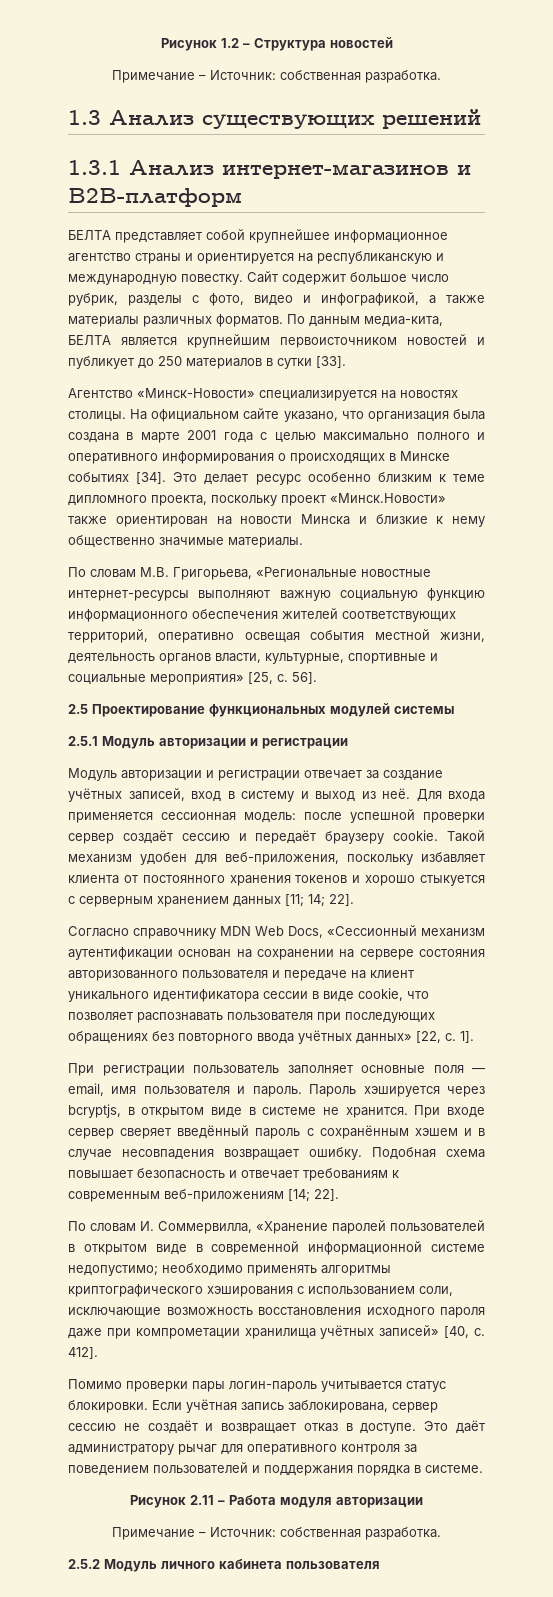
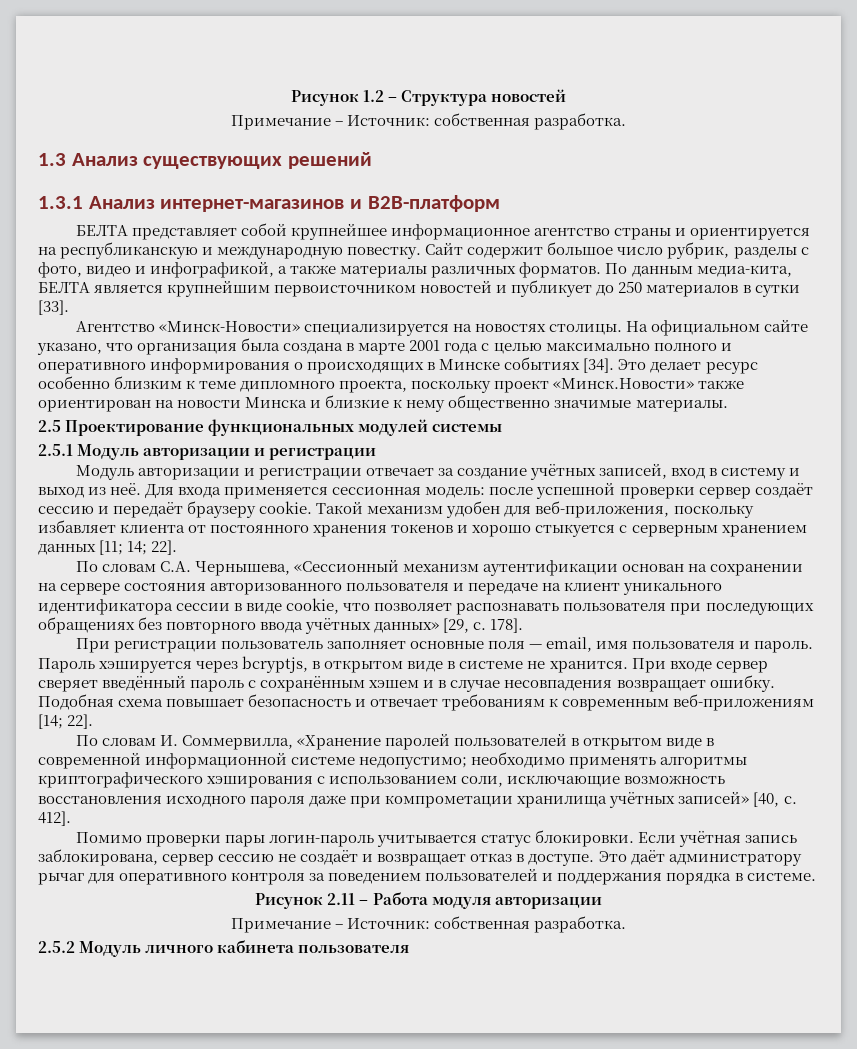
- По словам М.В. Григорьева, «Региональные новостные интернет-ресурсы выполняют важную социальную функцию информационного обеспечения жителей соответствующих территорий, оперативно освещая события местной жизни, деятельность органов власти, культурные, спортивные и социальные мероприятия» [25, с. 56].
- Согласно справочнику MDN Web Docs, «Сессионный механизм аутентификации основан на сохранении на сервере состояния авторизованного пользователя и передаче на клиент уникального идентификатора сессии в виде cookie, что позволяет распознавать пользователя при последующих обращениях без повторного ввода учётных данных» [22, с. 1].
+ По словам С.А. Чернышева, «Сессионный механизм аутентификации основан на сохранении на сервере состояния авторизованного пользователя и передаче на клиент уникального идентификатора сессии в виде cookie, что позволяет распознавать пользователя при последующих обращениях без повторного ввода учётных данных» [29, с. 178].

